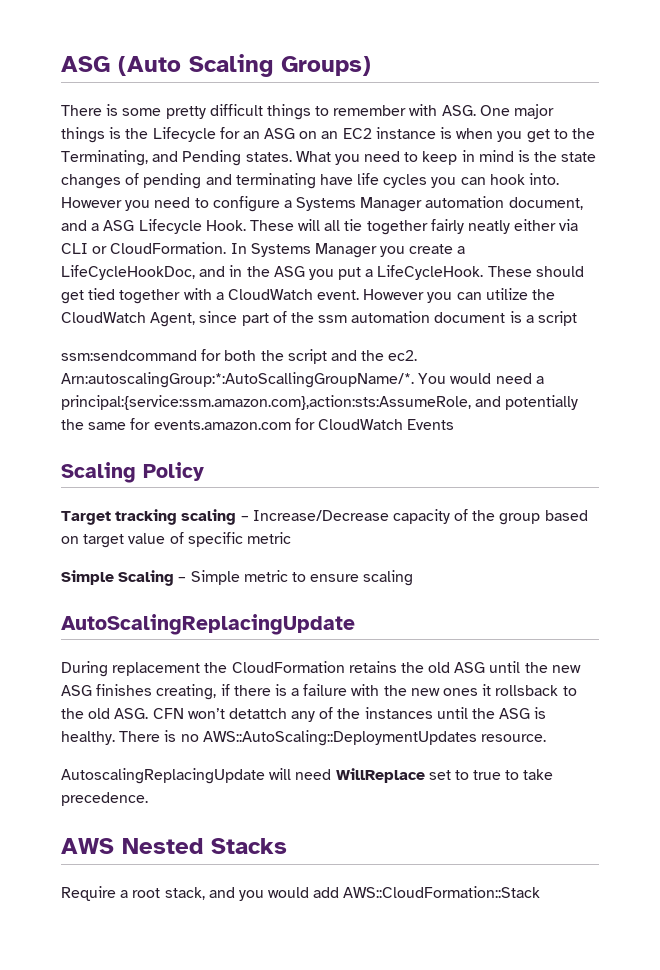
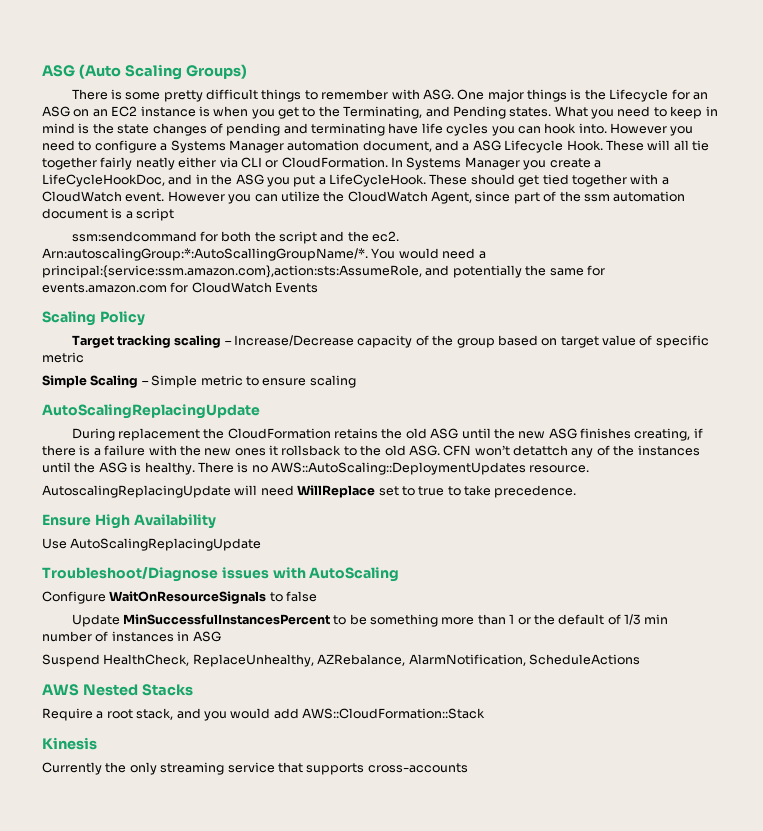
+ Ensure High Availability
+ Use AutoScalingReplacingUpdate
+ Troubleshoot/Diagnose issues with AutoScaling
+ Configure WaitOnResourceSignals to false
+ Update MinSuccessfulInstancesPercent to be something more than 1 or the default of 1/3 min number of instances in ASG
+ Suspend HealthCheck, ReplaceUnhealthy, AZRebalance, AlarmNotification, ScheduleActions
+ Kinesis
+ Currently the only streaming service that supports cross-accounts

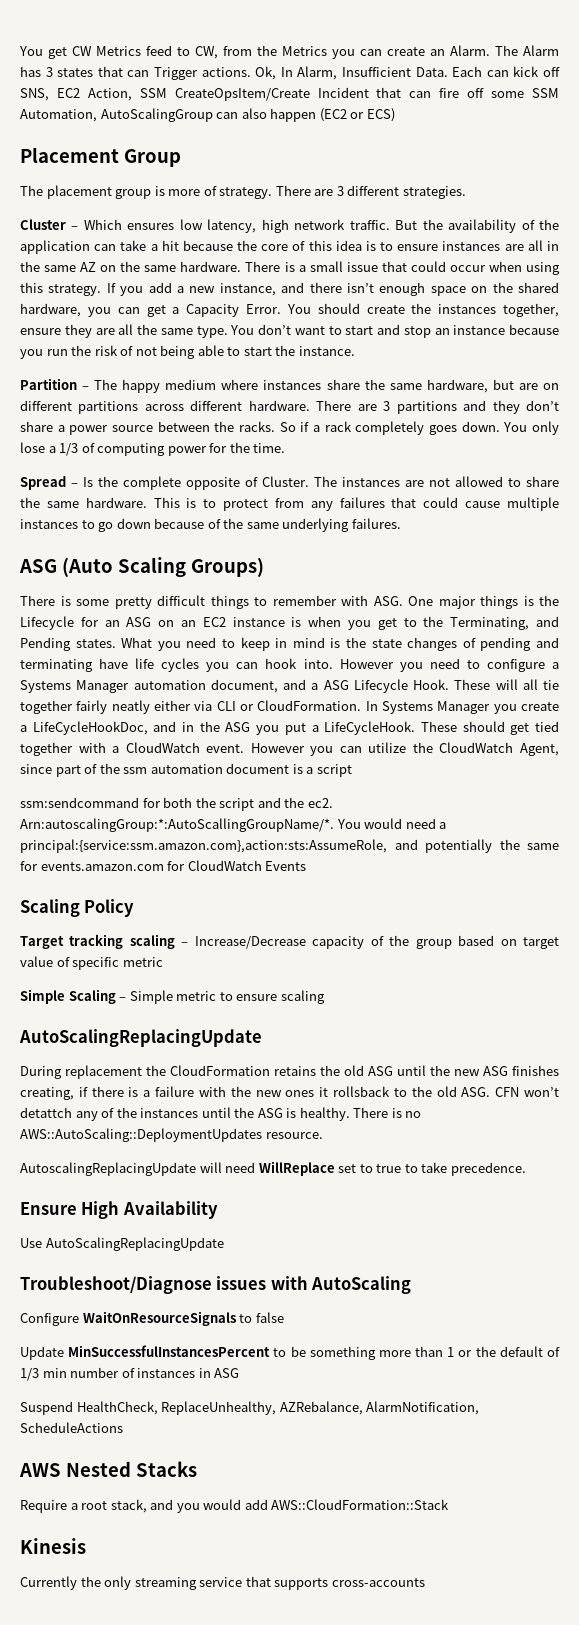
+ You get CW Metrics feed to CW, from the Metrics you can create an Alarm. The Alarm has 3 states that can Trigger actions. Ok, In Alarm, Insufficient Data. Each can kick off SNS, EC2 Action, SSM CreateOpsItem/Create Incident that can fire off some SSM Automation, AutoScalingGroup can also happen (EC2 or ECS)
+ Placement Group
+ The placement group is more of strategy. There are 3 different strategies.
+ Cluster – Which ensures low latency, high network traffic. But the availability of the application can take a hit because the core of this idea is to ensure instances are all in the same AZ on the same hardware. There is a small issue that could occur when using this strategy. If you add a new instance, and there isn’t enough space on the shared hardware, you can get a Capacity Error. You should create the instances together, ensure they are all the same type. You don’t want to start and stop an instance because you run the risk of not being able to start the instance.
+ Partition – The happy medium where instances share the same hardware, but are on different partitions across different hardware. There are 3 partitions and they don’t share a power source between the racks. So if a rack completely goes down. You only lose a 1/3 of computing power for the time.
+ Spread – Is the complete opposite of Cluster. The instances are not allowed to share the same hardware. This is to protect from any failures that could cause multiple instances to go down because of the same underlying failures.

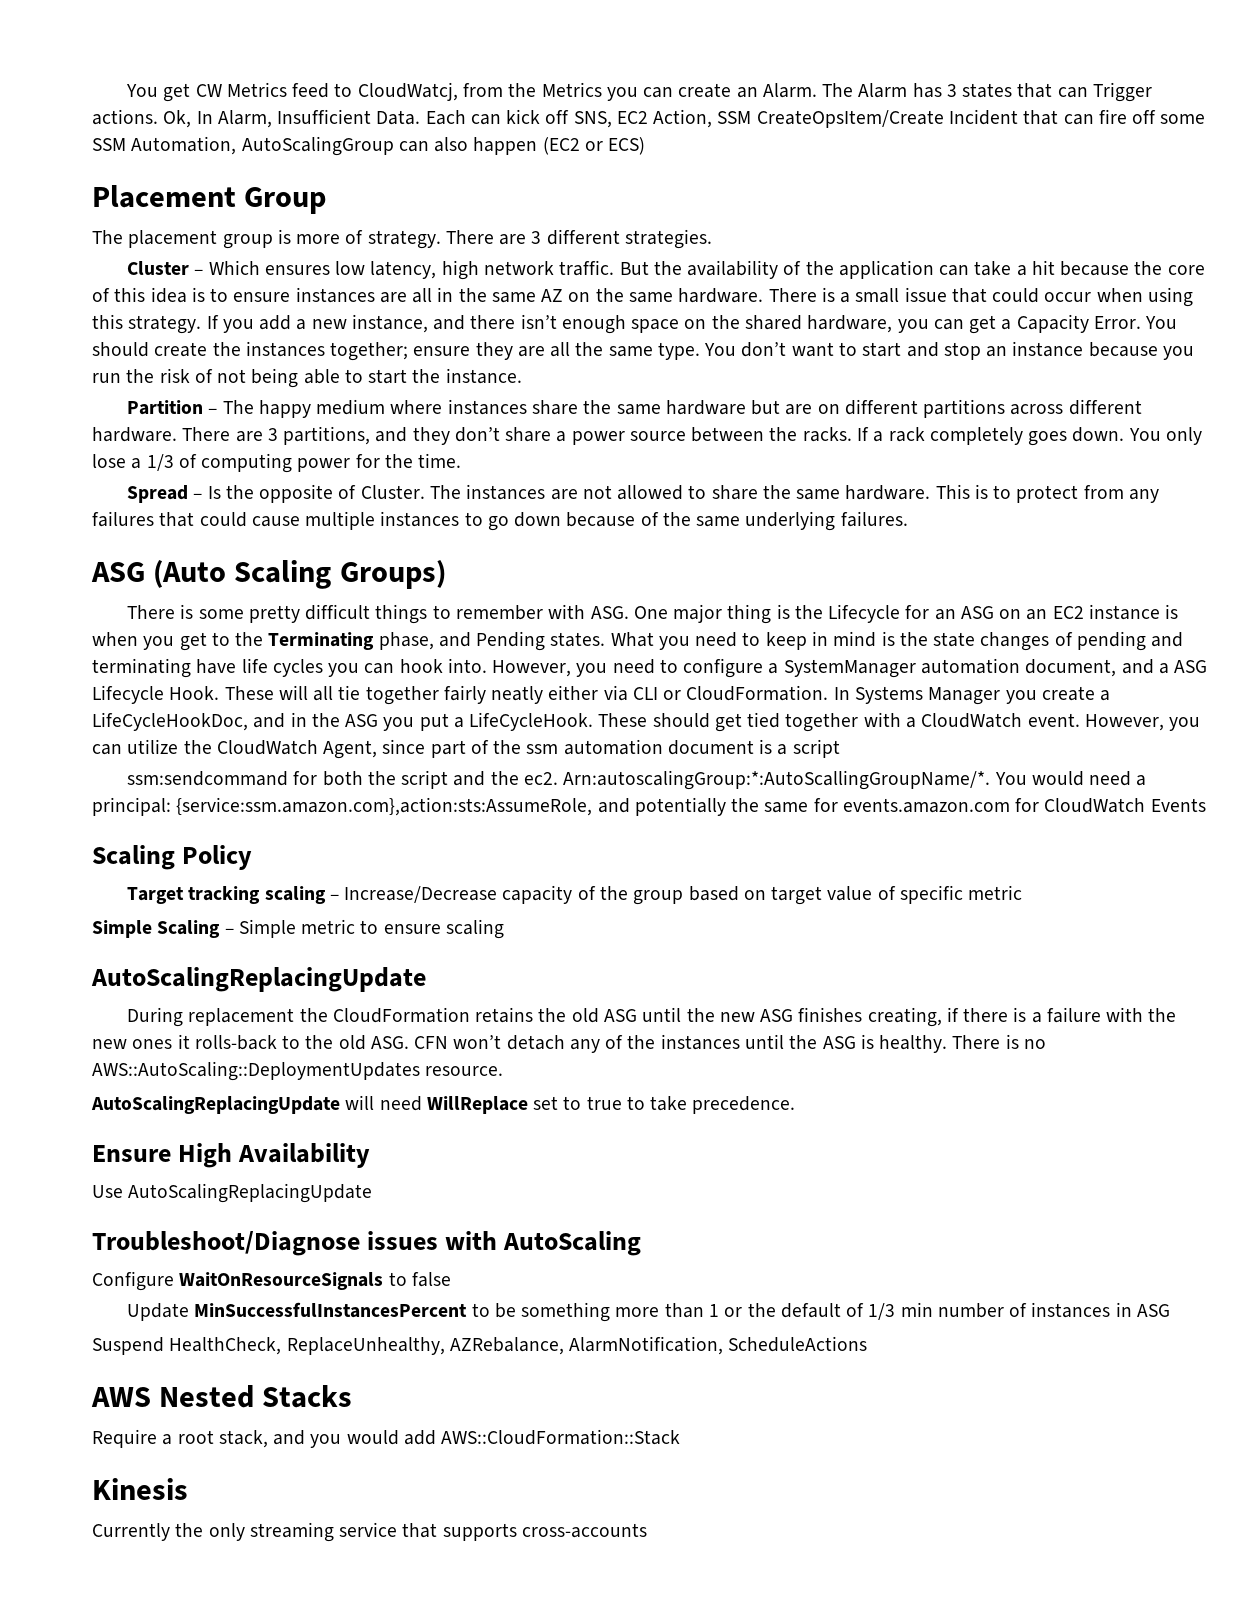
- You get CW Metrics feed to CW, from the Metrics you can create an Alarm.
+ You get CW Metrics feed to CloudWatcj, from the Metrics you can create an Alarm.
- You should create the instances together, ensure they are all the same type.
+ You should create the instances together; ensure they are all the same type.
- Partition – The happy medium where instances share the same hardware, but are on different partitions across different hardware.
+ Partition – The happy medium where instances share the same hardware but are on different partitions across different hardware.
- There are 3 partitions and they don’t share a power source between the racks.
+ There are 3 partitions, and they don’t share a power source between the racks.
- So if a rack completely goes down.
+ If a rack completely goes down.
- Spread – Is the complete opposite of Cluster.
+ Spread – Is the opposite of Cluster.
- There is some pretty difficult things to remember with ASG. One major things is the Lifecycle for an ASG on an EC2 instance is when you get to the Terminating, and Pending states.
+ There is some pretty difficult things to remember with ASG. One major thing is the Lifecycle for an ASG on an EC2 instance is when you get to the Terminating phase, and Pending states.
- However you need to configure a Systems Manager automation document, and a ASG Lifecycle Hook.
+ However, you need to configure a SystemManager automation document, and a ASG Lifecycle Hook.
- However you can utilize the CloudWatch Agent, since part of the ssm automation document is a script
+ However, you can utilize the CloudWatch Agent, since part of the ssm automation document is a script
- You would need a principal:{service:ssm.amazon.com},action:sts:AssumeRole, and potentially the same for events.amazon.com for CloudWatch Events
+ You would need a principal: {service:ssm.amazon.com},action:sts:AssumeRole, and potentially the same for events.amazon.com for CloudWatch Events
- During replacement the CloudFormation retains the old ASG until the new ASG finishes creating, if there is a failure with the new ones it rollsback to the old ASG. CFN won’t detattch any of the instances until the ASG is healthy.
+ During replacement the CloudFormation retains the old ASG until the new ASG finishes creating, if there is a failure with the new ones it rolls-back to the old ASG. CFN won’t detach any of the instances until the ASG is healthy.
- AutoscalingReplacingUpdate will need WillReplace set to true to take precedence.
+ AutoScalingReplacingUpdate will need WillReplace set to true to take precedence.

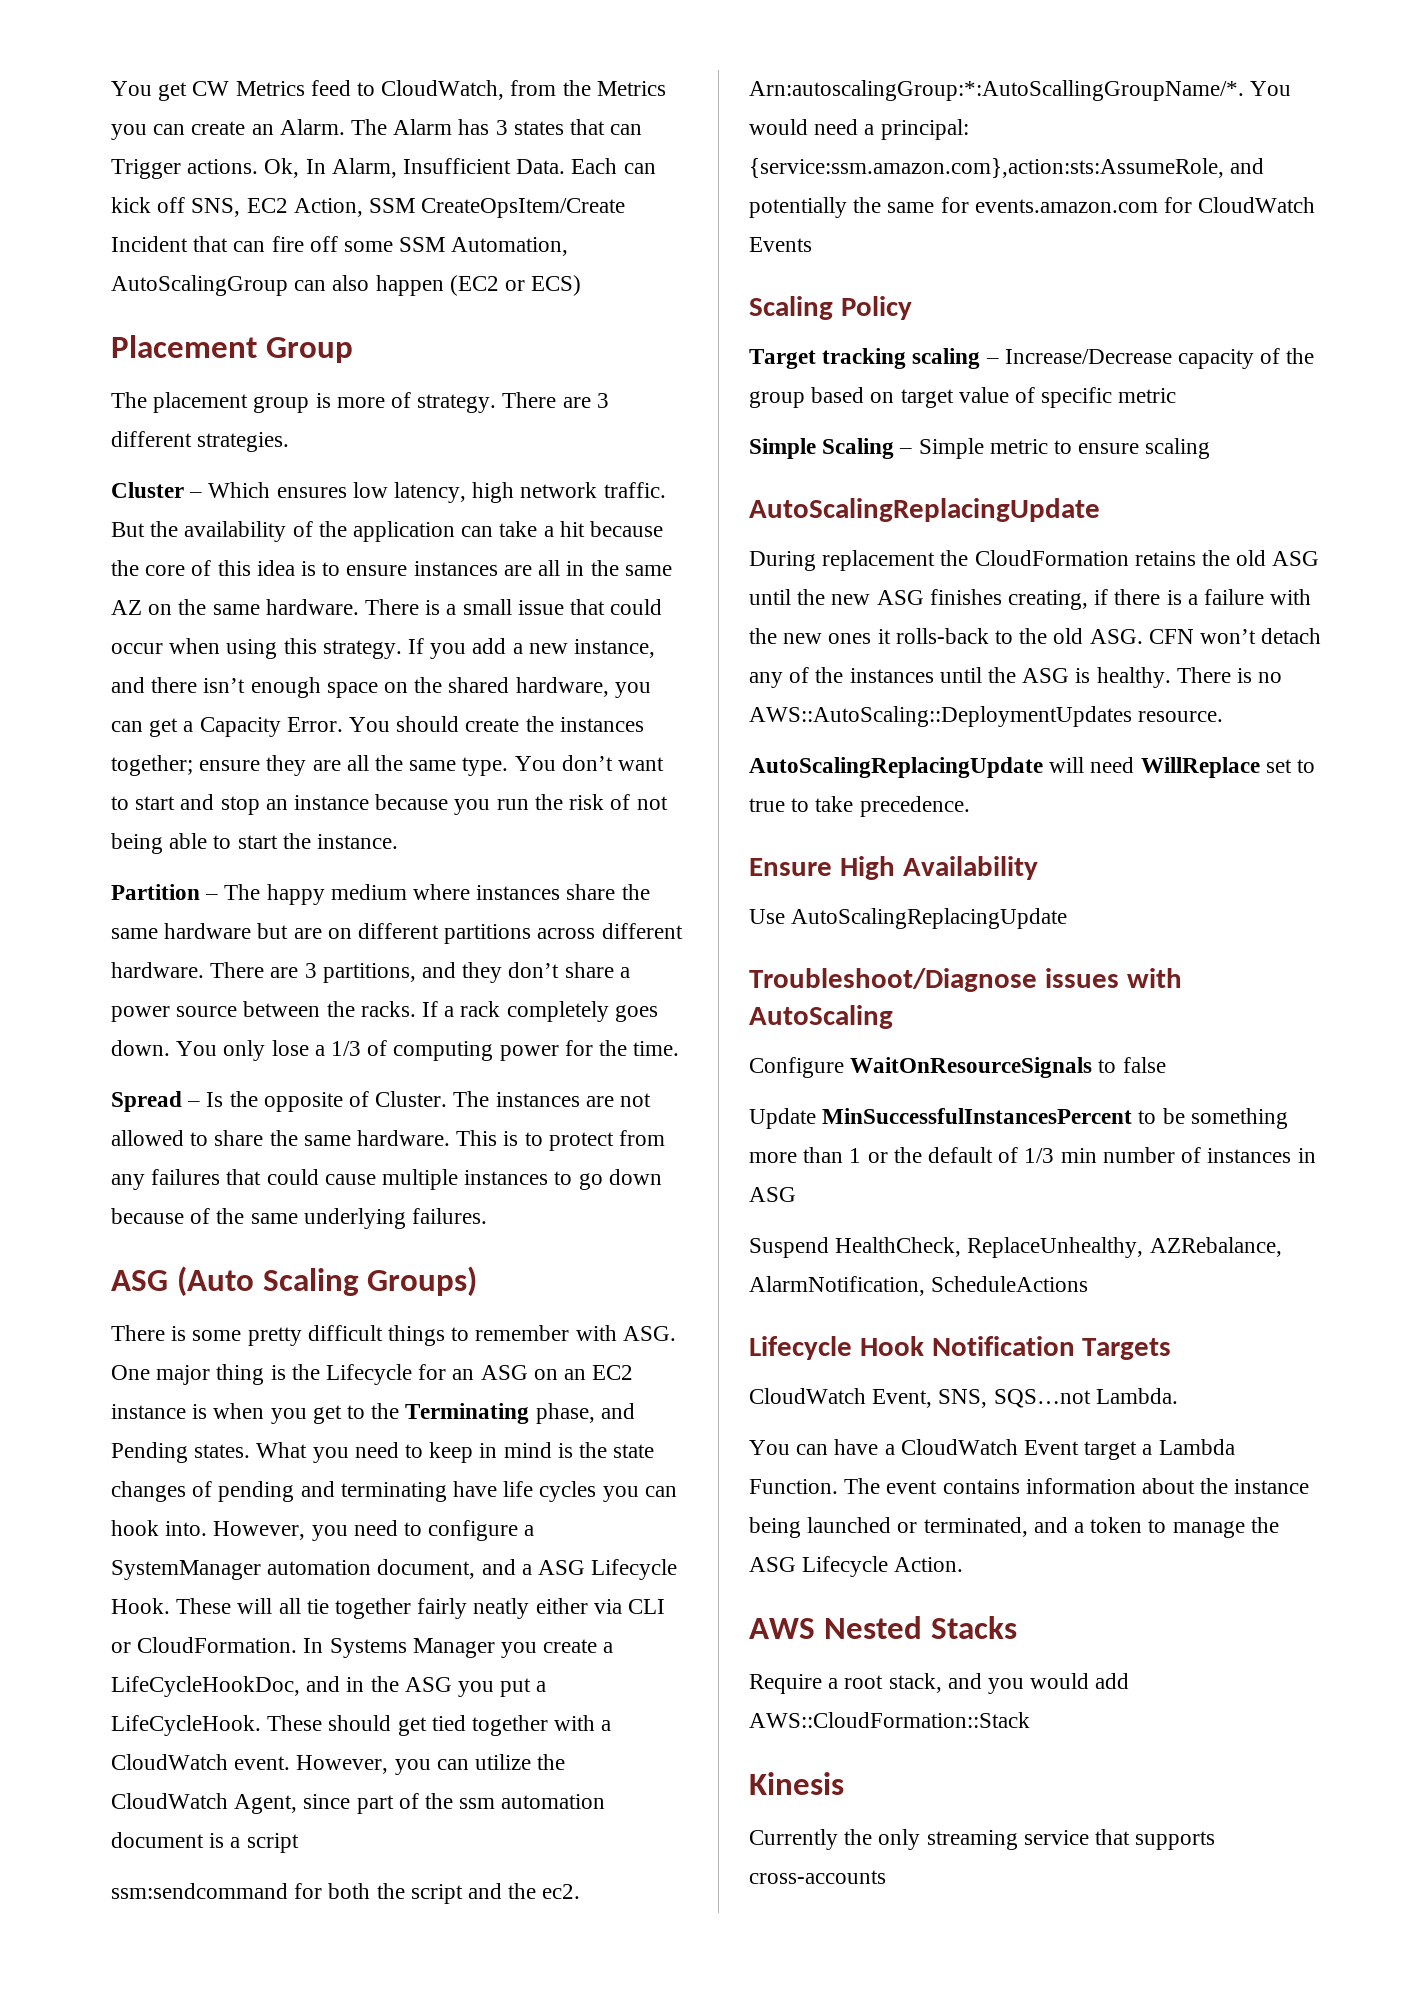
- You get CW Metrics feed to CloudWatcj, from the Metrics you can create an Alarm.
+ You get CW Metrics feed to CloudWatch, from the Metrics you can create an Alarm.
+ Lifecycle Hook Notification Targets
+ CloudWatch Event, SNS, SQS…not Lambda.
+ You can have a CloudWatch Event target a Lambda Function. The event contains information about the instance being launched or terminated, and a token to manage the ASG Lifecycle Action.

